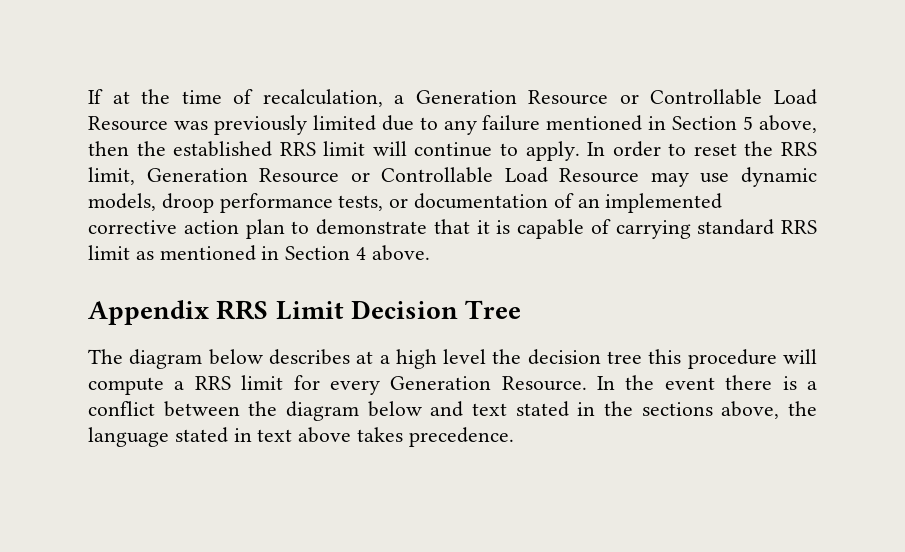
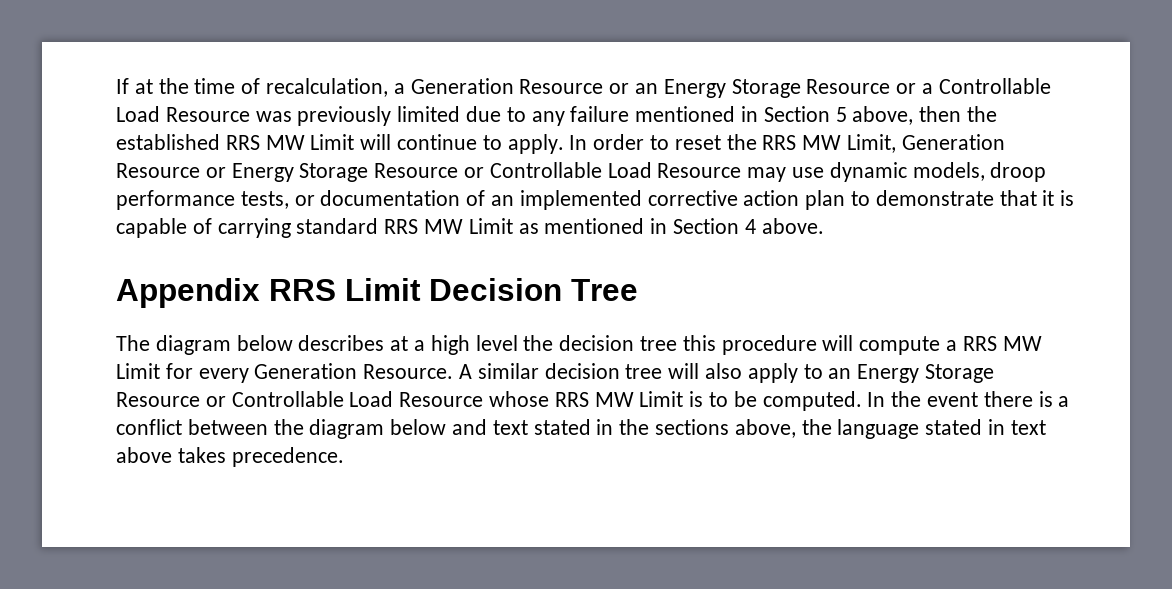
- If at the time of recalculation, a Generation Resource or Controllable Load Resource was previously limited due to any failure mentioned in Section 5 above, then the established RRS limit will continue to apply.
+ If at the time of recalculation, a Generation Resource or an Energy Storage Resource or a Controllable Load Resource was previously limited due to any failure mentioned in Section 5 above, then the established RRS MW Limit will continue to apply.
- In order to reset the RRS limit, Generation Resource or Controllable Load Resource may use dynamic models, droop performance tests, or documentation of an implemented corrective action plan to demonstrate that it is capable of carrying standard RRS limit as mentioned in Section 4 above.
+ In order to reset the RRS MW Limit, Generation Resource or Energy Storage Resource or Controllable Load Resource may use dynamic models, droop performance tests, or documentation of an implemented corrective action plan to demonstrate that it is capable of carrying standard RRS MW Limit as mentioned in Section 4 above.
- The diagram below describes at a high level the decision tree this procedure will compute a RRS limit for every Generation Resource.
+ The diagram below describes at a high level the decision tree this procedure will compute a RRS MW Limit for every Generation Resource.
+ A similar decision tree will also apply to an Energy Storage Resource or Controllable Load Resource whose RRS MW Limit is to be computed.

